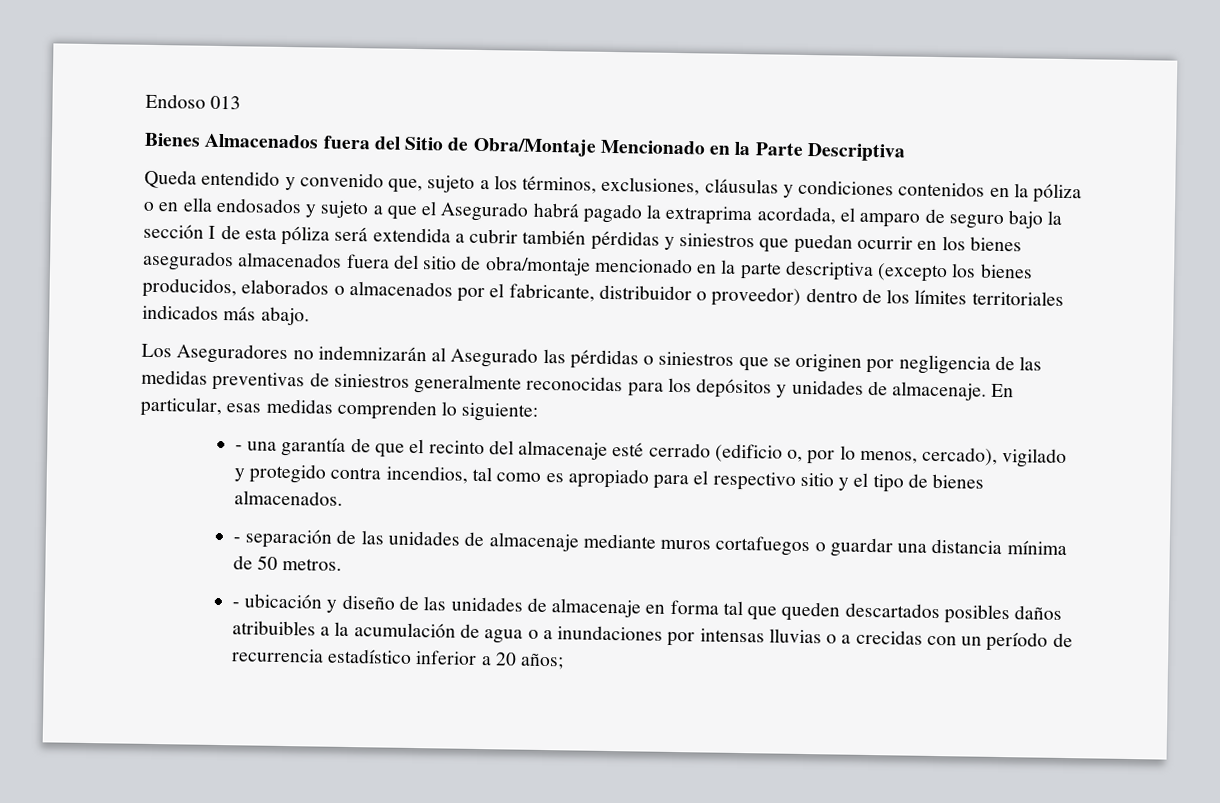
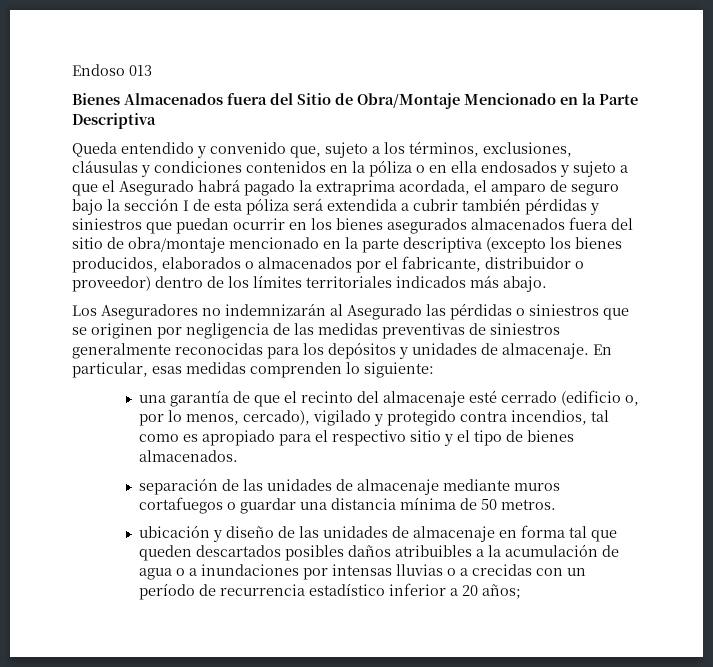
- - una garantía de que el recinto del almacenaje esté cerrado (edificio o, por lo menos, cercado), vigilado y protegido contra incendios, tal como es apropiado para el respectivo sitio y el tipo de bienes almacenados.
+ una garantía de que el recinto del almacenaje esté cerrado (edificio o, por lo menos, cercado), vigilado y protegido contra incendios, tal como es apropiado para el respectivo sitio y el tipo de bienes almacenados.
- - separación de las unidades de almacenaje mediante muros cortafuegos o guardar una distancia mínima de 50 metros.
+ separación de las unidades de almacenaje mediante muros cortafuegos o guardar una distancia mínima de 50 metros.
- - ubicación y diseño de las unidades de almacenaje en forma tal que queden descartados posibles daños atribuibles a la acumulación de agua o a inundaciones por intensas lluvias o a crecidas con un período de recurrencia estadístico inferior a 20 años;
+ ubicación y diseño de las unidades de almacenaje en forma tal que queden descartados posibles daños atribuibles a la acumulación de agua o a inundaciones por intensas lluvias o a crecidas con un período de recurrencia estadístico inferior a 20 años;

